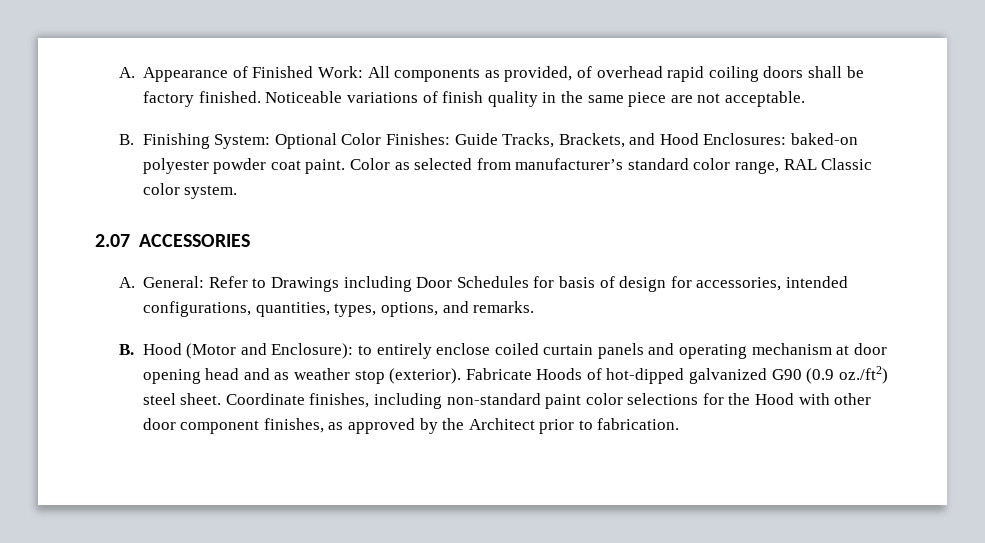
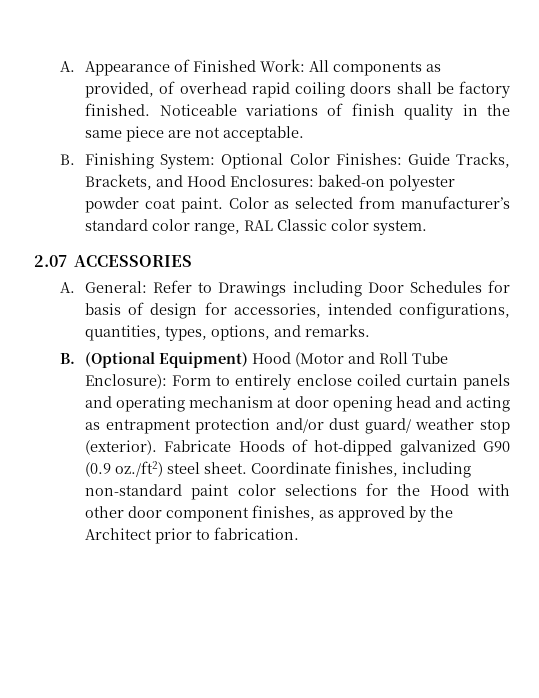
- B. Hood (Motor and Enclosure): to entirely enclose coiled curtain panels and operating mechanism at door opening head and as weather stop (exterior).
+ B. (Optional Equipment) Hood (Motor and Roll Tube Enclosure): Form to entirely enclose coiled curtain panels and operating mechanism at door opening head and acting as entrapment protection and/or dust guard/ weather stop (exterior).

